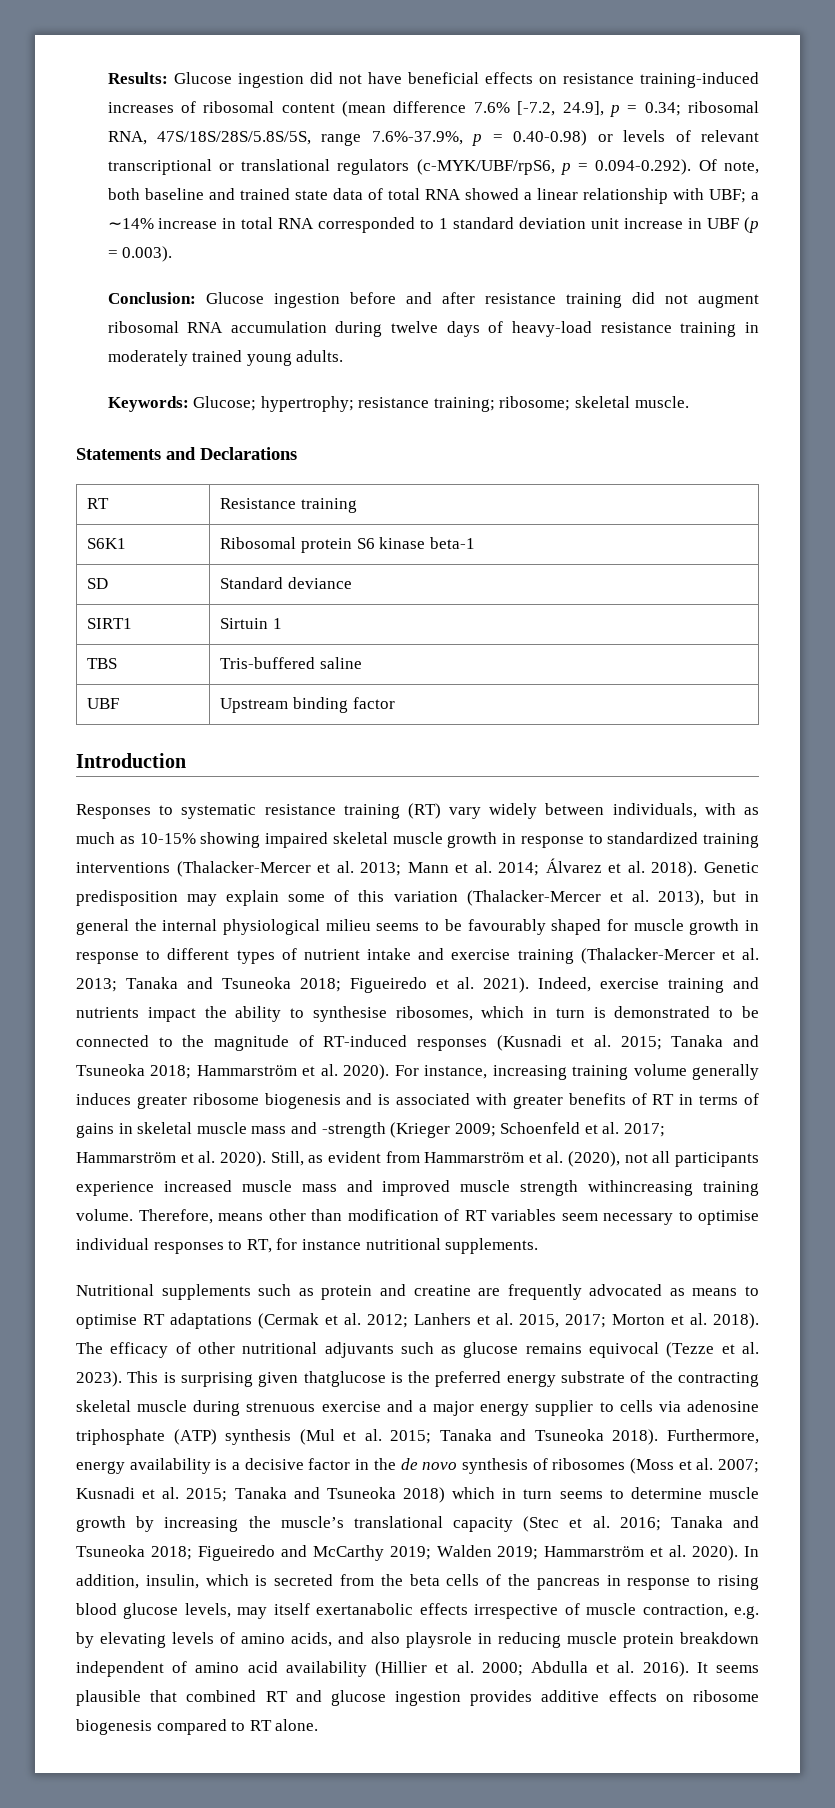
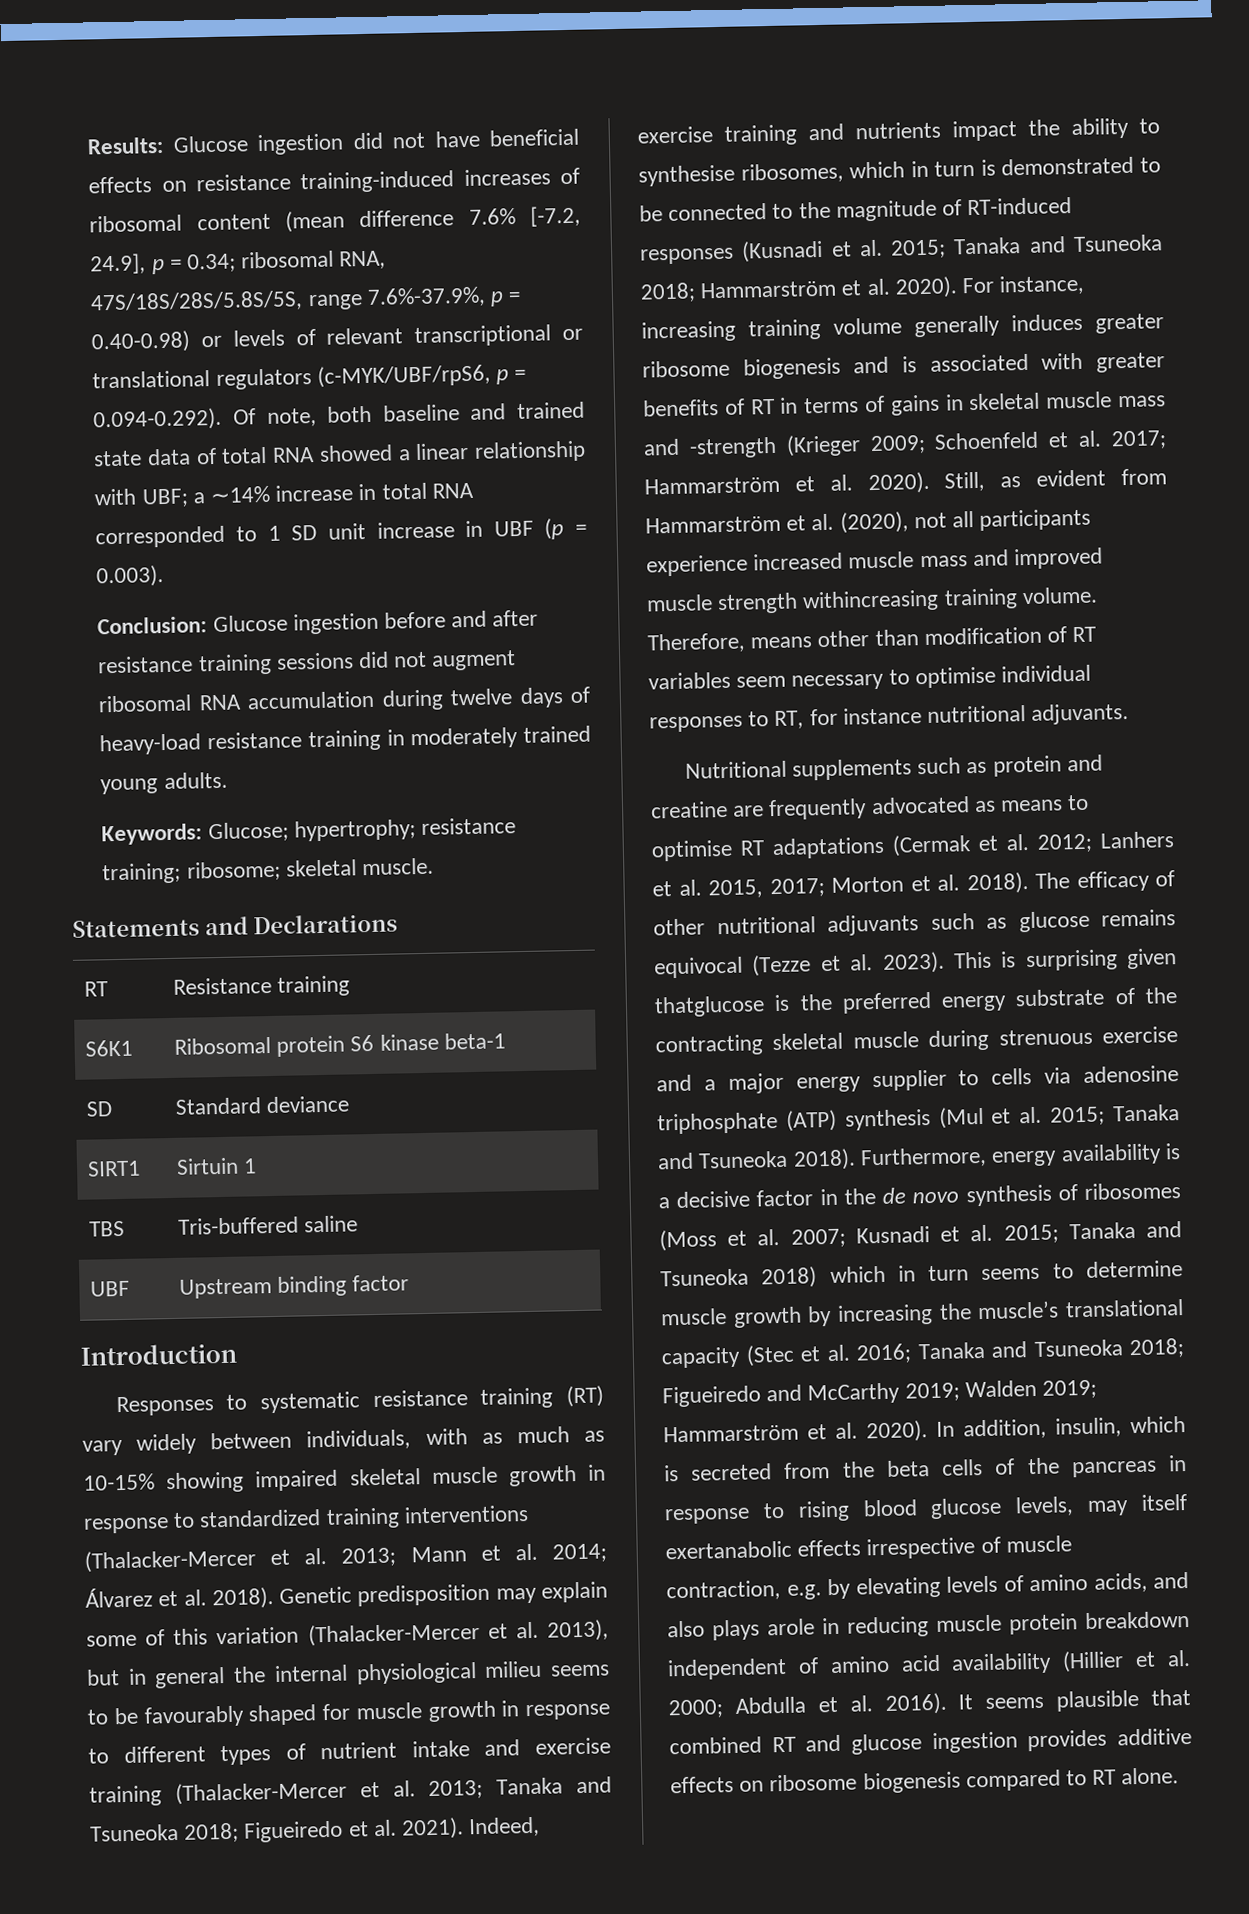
- a ∼14% increase in total RNA corresponded to 1 standard deviation unit increase in UBF (p = 0.003).
+ a ∼14% increase in total RNA corresponded to 1 SD unit increase in UBF (p = 0.003).
- Conclusion: Glucose ingestion before and after resistance training did not augment ribosomal RNA accumulation during twelve days of heavy-load resistance training in moderately trained young adults.
+ Conclusion: Glucose ingestion before and after resistance training sessions did not augment ribosomal RNA accumulation during twelve days of heavy-load resistance training in moderately trained young adults.
- Therefore, means other than modification of RT variables seem necessary to optimise individual responses to RT, for instance nutritional supplements.
+ Therefore, means other than modification of RT variables seem necessary to optimise individual responses to RT, for instance nutritional adjuvants.
- In addition, insulin, which is secreted from the beta cells of the pancreas in response to rising blood glucose levels, may itself exertanabolic effects irrespective of muscle contraction, e.g. by elevating levels of amino acids, and also playsrole in reducing muscle protein breakdown independent of amino acid availability (Hillier et al. 2000; Abdulla et al. 2016).
+ In addition, insulin, which is secreted from the beta cells of the pancreas in response to rising blood glucose levels, may itself exertanabolic effects irrespective of muscle contraction, e.g. by elevating levels of amino acids, and also plays arole in reducing muscle protein breakdown independent of amino acid availability (Hillier et al. 2000; Abdulla et al. 2016).

